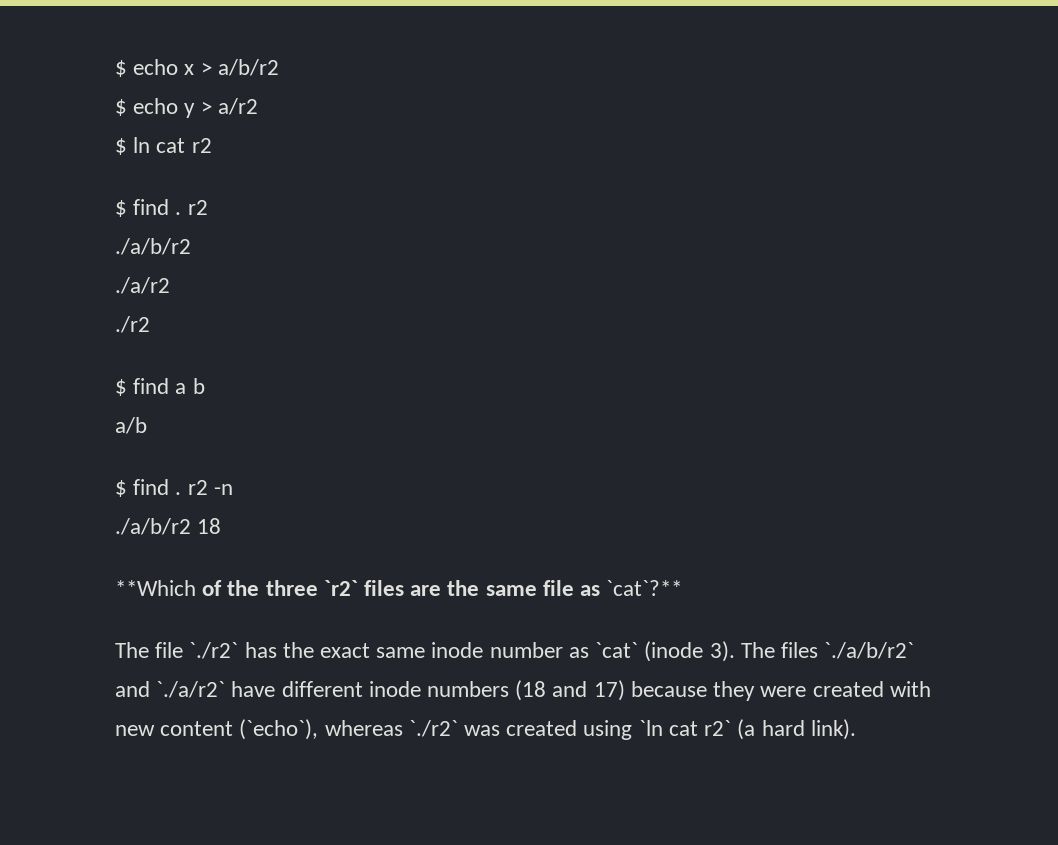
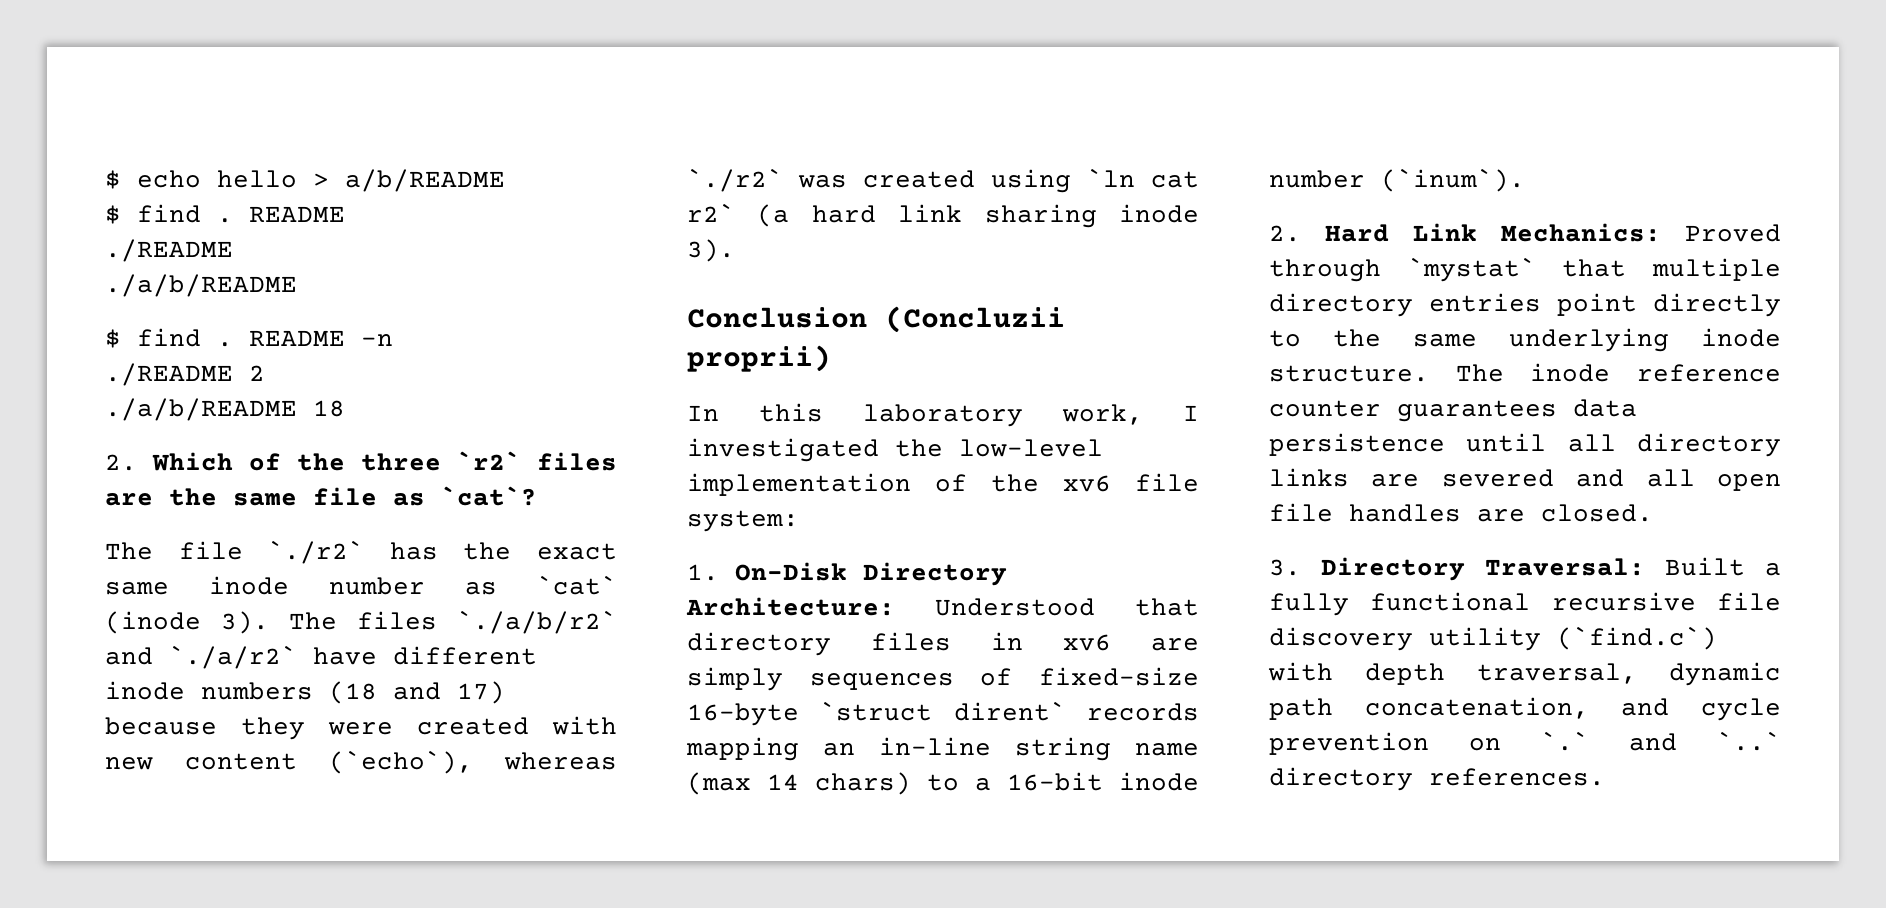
- $ echo x > a/b/r2
- $ echo y > a/r2
- $ ln cat r2
- $ find . r2
- ./a/b/r2
- ./a/r2
- ./r2
- $ find a b
- a/b
- $ find . r2 -n
+ $ echo hello > a/b/README
+ $ find . README
+ ./README
+ ./a/b/README
+ $ find . README -n
- ./a/b/r2 18
+ ./README 2
+ ./a/b/README 18
- **Which of the three `r2` files are the same file as `cat`?**
+ 2. Which of the three `r2` files are the same file as `cat`?
- The files `./a/b/r2` and `./a/r2` have different inode numbers (18 and 17) because they were created with new content (`echo`), whereas `./r2` was created using `ln cat r2` (a hard link).
+ The files `./a/b/r2` and `./a/r2` have different inode numbers (18 and 17) because they were created with new content (`echo`), whereas `./r2` was created using `ln cat r2` (a hard link sharing inode 3).
+ Conclusion (Concluzii proprii)
+ In this laboratory work, I investigated the low-level implementation of the xv6 file system:
+ 1. On-Disk Directory Architecture: Understood that directory files in xv6 are simply sequences of fixed-size 16-byte `struct dirent` records mapping an in-line string name (max 14 chars) to a 16-bit inode number (`inum`).
+ 2. Hard Link Mechanics: Proved through `mystat` that multiple directory entries point directly to the same underlying inode structure. The inode reference counter guarantees data persistence until all directory links are severed and all open file handles are closed.
+ 3. Directory Traversal: Built a fully functional recursive file discovery utility (`find.c`) with depth traversal, dynamic path concatenation, and cycle prevention on `.` and `..` directory references.

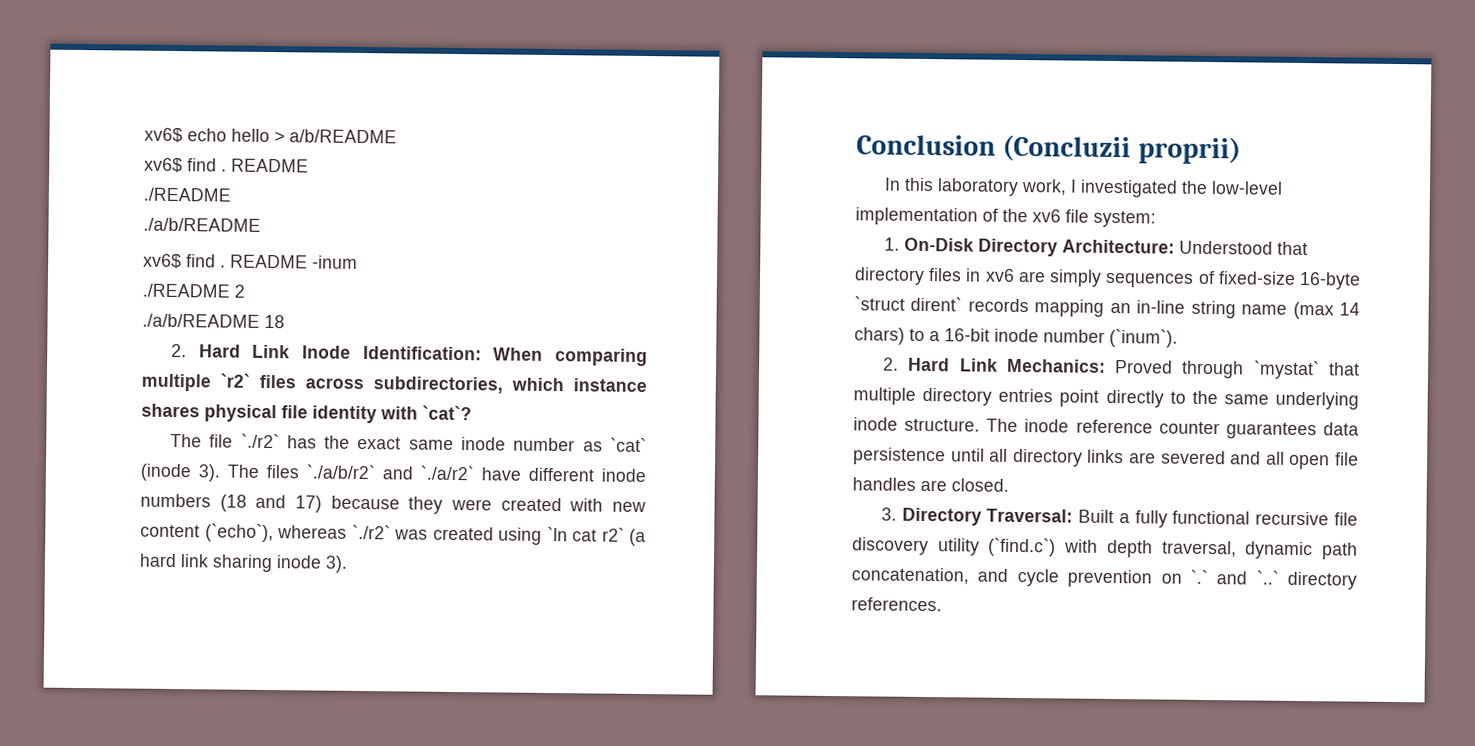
- $ echo hello > a/b/README
- $ find .
+ xv6$ echo hello > a/b/README
+ xv6$ find .
- $ find . README -n
+ xv6$ find . README -inum
- 2. Which of the three `r2` files are the same file as `cat`?
+ 2. Hard Link Inode Identification: When comparing multiple `r2` files across subdirectories, which instance shares physical file identity with `cat`?

